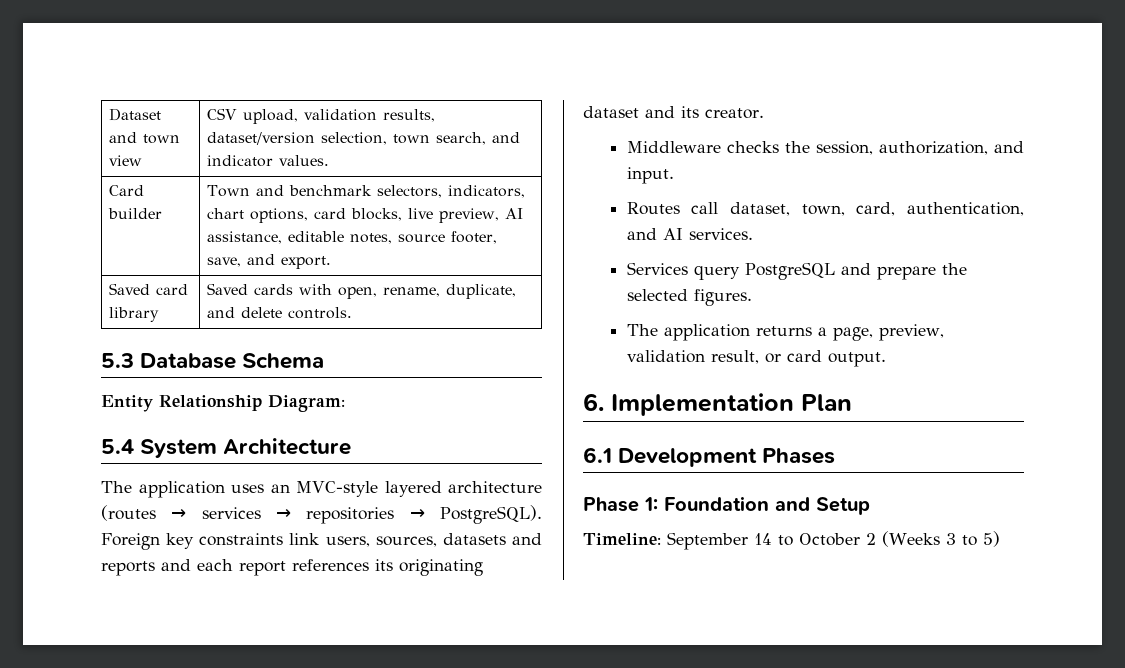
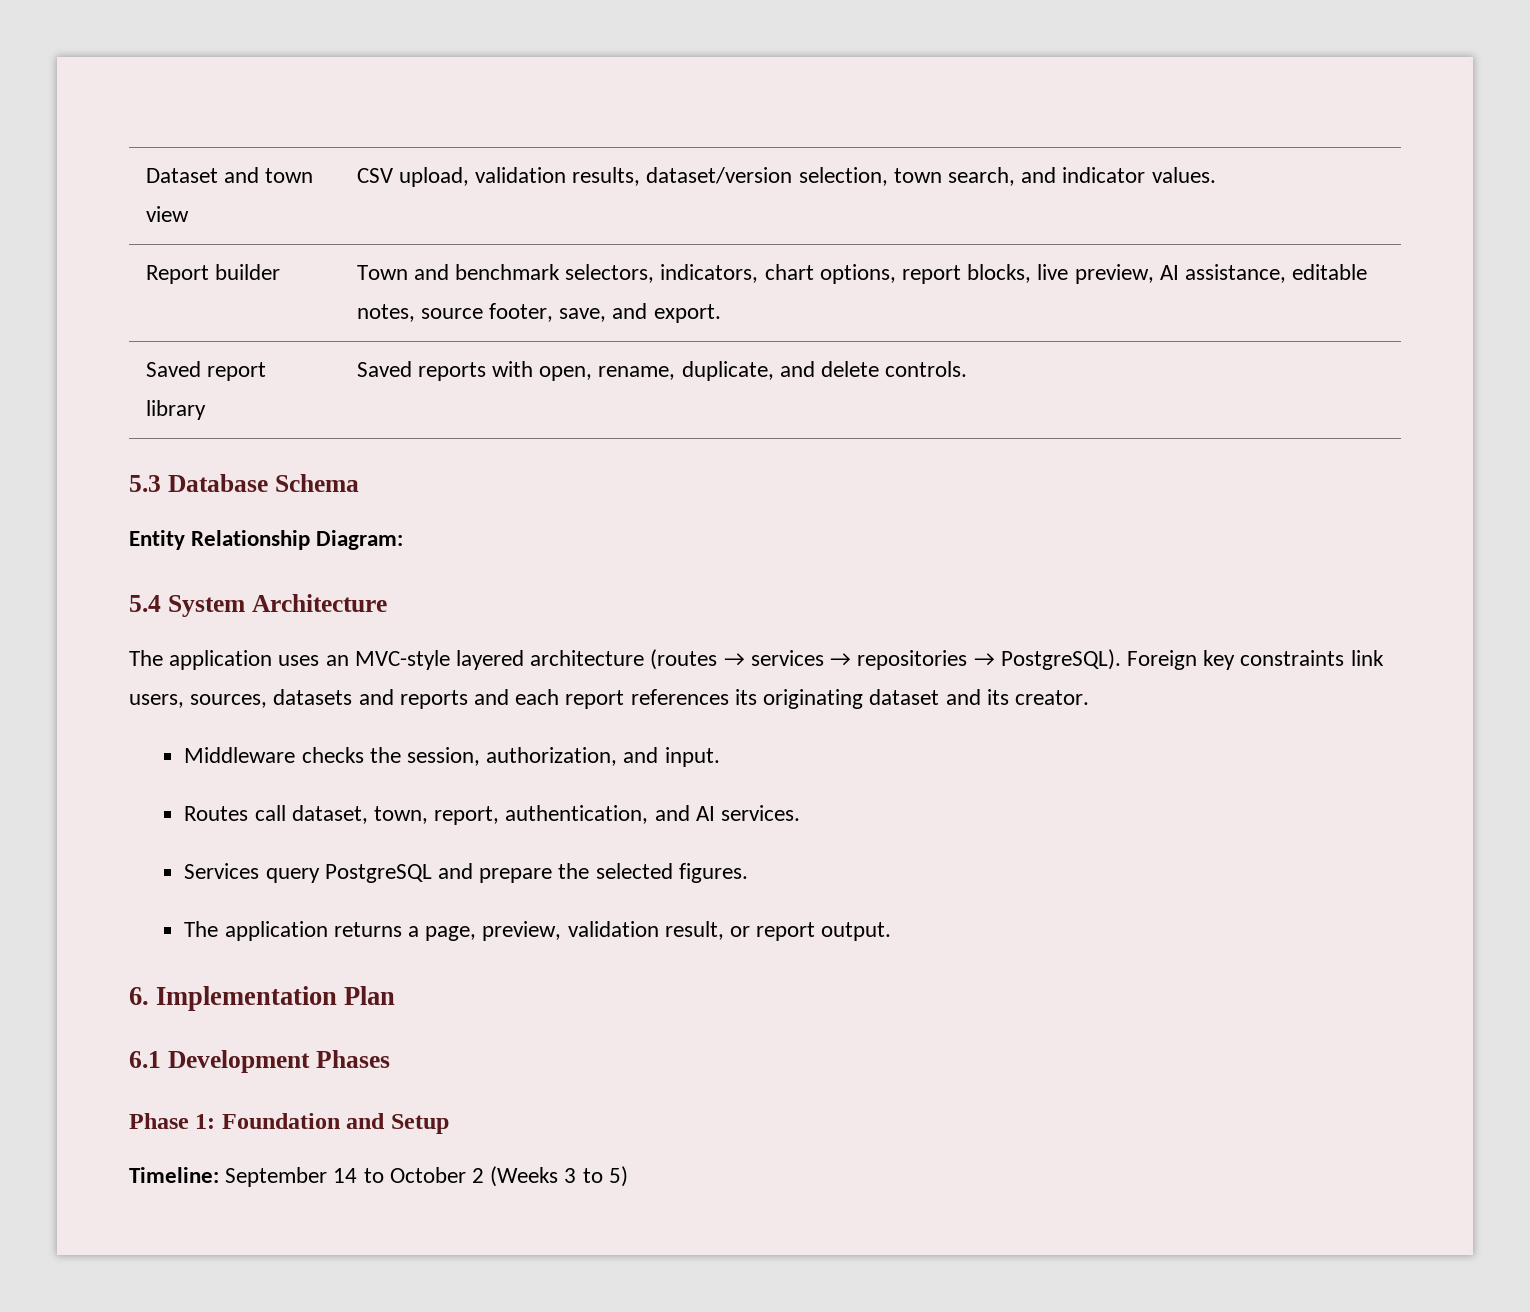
- Card builder | Town and benchmark selectors, indicators, chart options, card blocks, live preview, AI assistance, editable notes, source footer, save, and export.
+ Report builder | Town and benchmark selectors, indicators, chart options, report blocks, live preview, AI assistance, editable notes, source footer, save, and export.
- Saved card library | Saved cards with open, rename, duplicate, and delete controls.
+ Saved report library | Saved reports with open, rename, duplicate, and delete controls.
- Routes call dataset, town, card, authentication, and AI services.
+ Routes call dataset, town, report, authentication, and AI services.
- The application returns a page, preview, validation result, or card output.
+ The application returns a page, preview, validation result, or report output.

